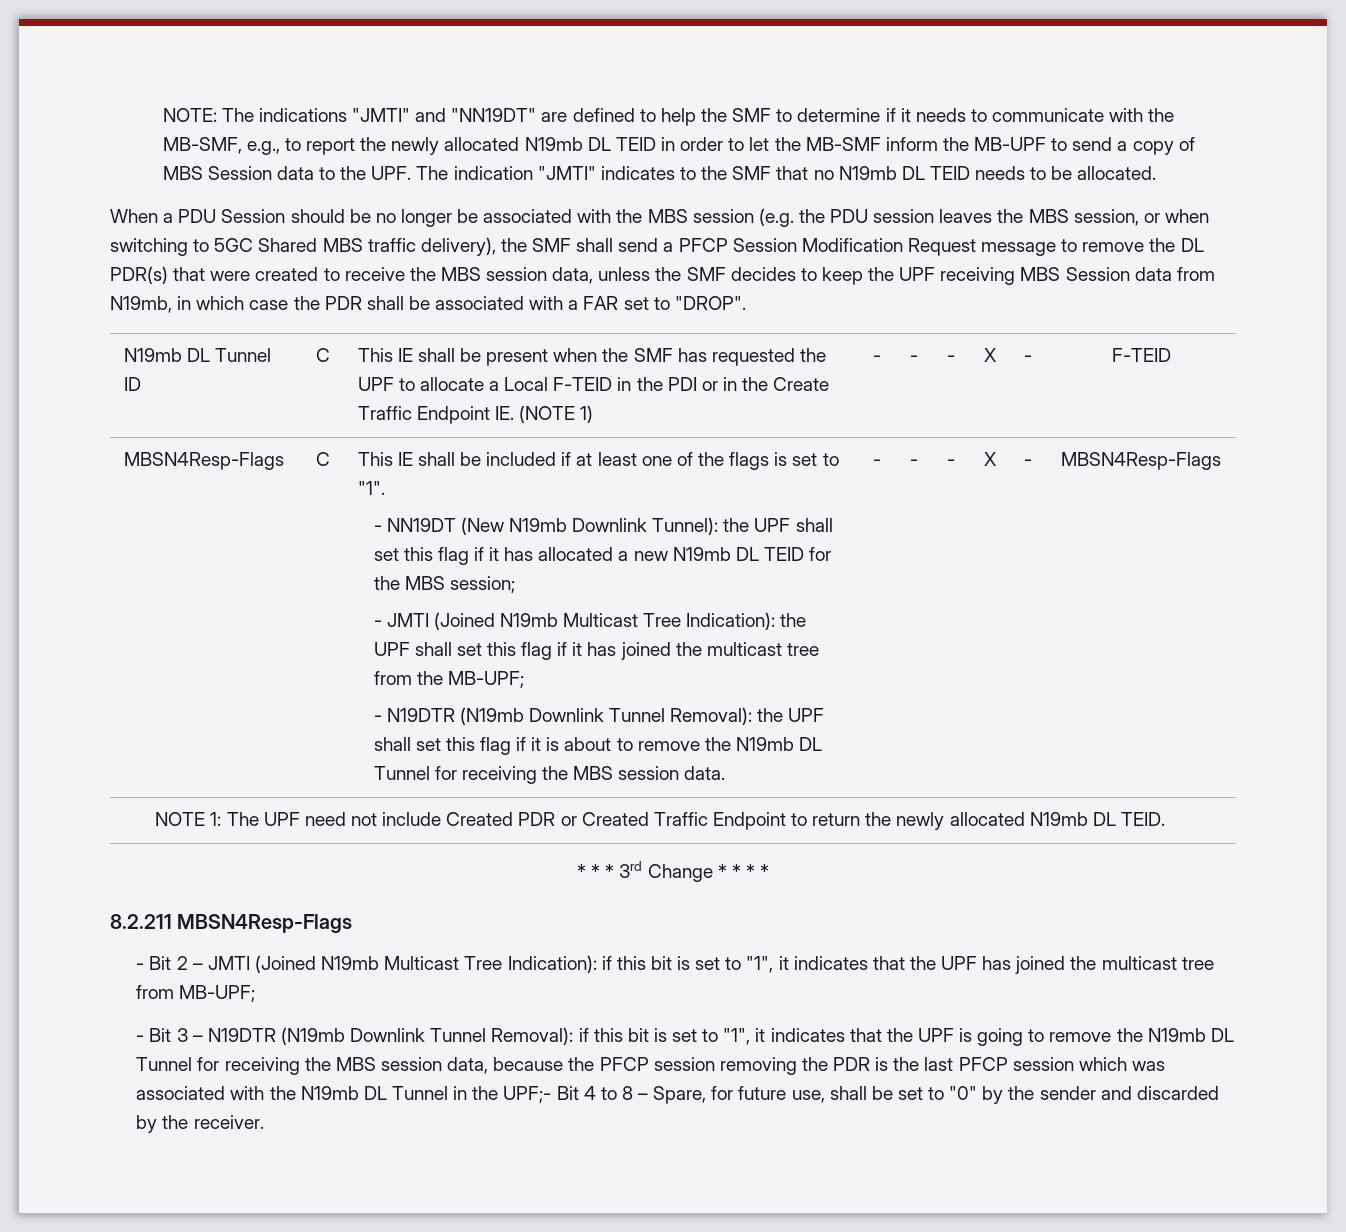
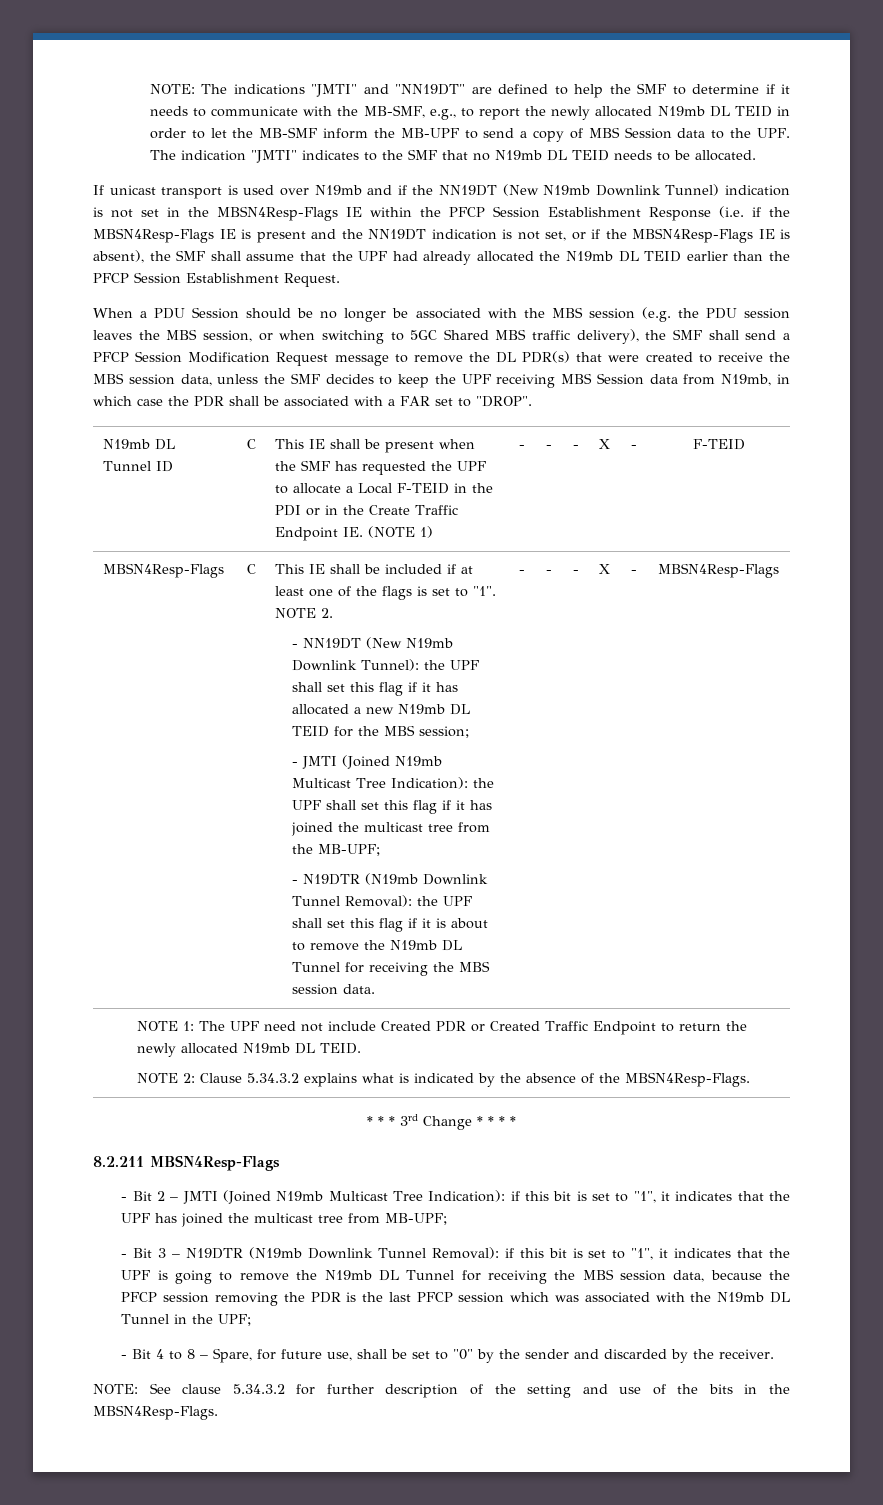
+ If unicast transport is used over N19mb and if the NN19DT (New N19mb Downlink Tunnel) indication is not set in the MBSN4Resp-Flags IE within the PFCP Session Establishment Response (i.e. if the MBSN4Resp-Flags IE is present and the NN19DT indication is not set, or if the MBSN4Resp-Flags IE is absent), the SMF shall assume that the UPF had already allocated the N19mb DL TEID earlier than the PFCP Session Establishment Request.
+ NOTE 2.
  NOTE 1: The UPF need not include Created PDR or Created Traffic Endpoint to return the newly allocated N19mb DL TEID.
+ NOTE 2: Clause 5.34.3.2 explains what is indicated by the absence of the MBSN4Resp-Flags.
- if this bit is set to "1", it indicates that the UPF is going to remove the N19mb DL Tunnel for receiving the MBS session data, because the PFCP session removing the PDR is the last PFCP session which was associated with the N19mb DL Tunnel in the UPF;- Bit 4 to 8 – Spare, for future use, shall be set to "0" by the sender and discarded by the receiver.
+ if this bit is set to "1", it indicates that the UPF is going to remove the N19mb DL Tunnel for receiving the MBS session data, because the PFCP session removing the PDR is the last PFCP session which was associated with the N19mb DL Tunnel in the UPF;
+ - Bit 4 to 8 – Spare, for future use, shall be set to "0" by the sender and discarded by the receiver.
+ NOTE: See clause 5.34.3.2 for further description of the setting and use of the bits in the MBSN4Resp-Flags.

